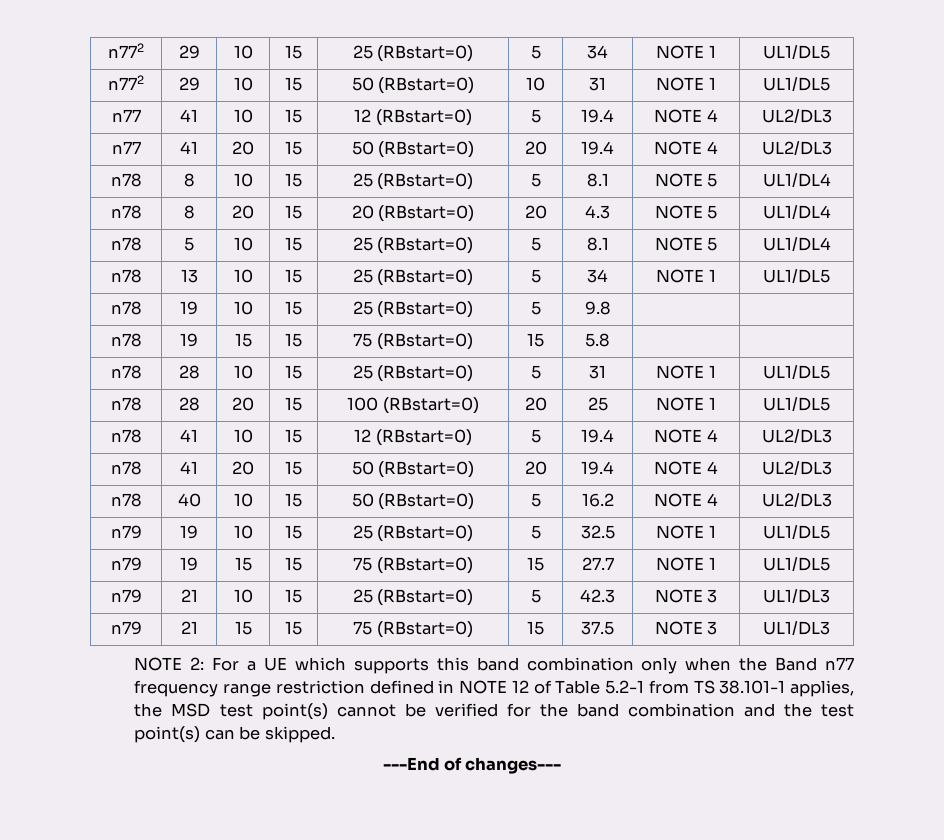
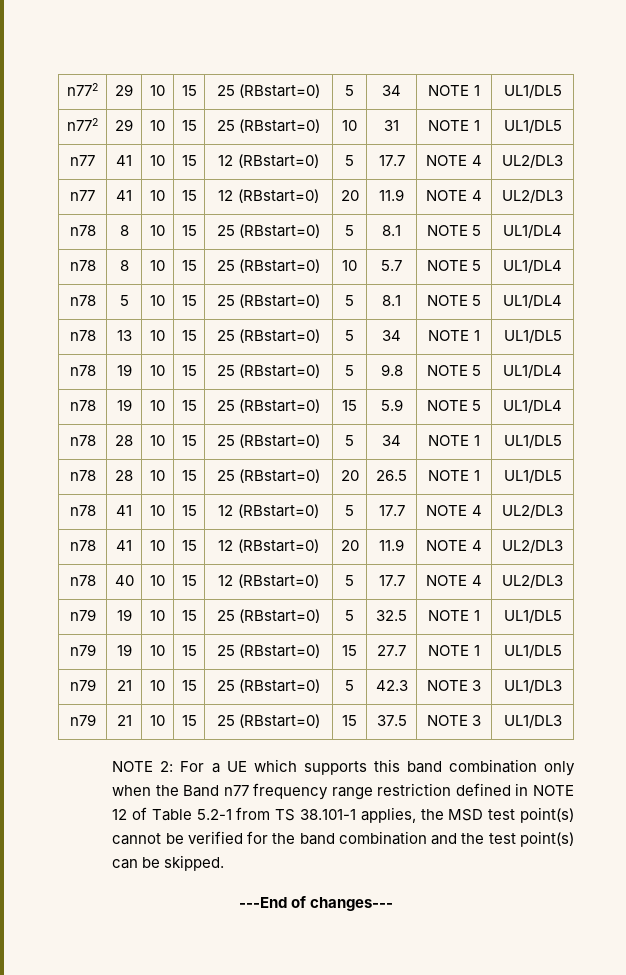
- n772 | 29 | 10 | 15 | 50 (RBstart=0) | 10 | 31 | NOTE 1 | UL1/DL5
+ n772 | 29 | 10 | 15 | 25 (RBstart=0) | 10 | 31 | NOTE 1 | UL1/DL5
- n77 | 41 | 10 | 15 | 12 (RBstart=0) | 5 | 19.4 | NOTE 4 | UL2/DL3
+ n77 | 41 | 10 | 15 | 12 (RBstart=0) | 5 | 17.7 | NOTE 4 | UL2/DL3
- n77 | 41 | 20 | 15 | 50 (RBstart=0) | 20 | 19.4 | NOTE 4 | UL2/DL3
+ n77 | 41 | 10 | 15 | 12 (RBstart=0) | 20 | 11.9 | NOTE 4 | UL2/DL3
- n78 | 8 | 20 | 15 | 20 (RBstart=0) | 20 | 4.3 | NOTE 5 | UL1/DL4
+ n78 | 8 | 10 | 15 | 25 (RBstart=0) | 10 | 5.7 | NOTE 5 | UL1/DL4
- n78 | 19 | 10 | 15 | 25 (RBstart=0) | 5 | 9.8 | |
- n78 | 19 | 15 | 15 | 75 (RBstart=0) | 15 | 5.8 | |
+ n78 | 19 | 10 | 15 | 25 (RBstart=0) | 5 | 9.8 | NOTE 5 | UL1/DL4
+ n78 | 19 | 10 | 15 | 25 (RBstart=0) | 15 | 5.9 | NOTE 5 | UL1/DL4
- n78 | 28 | 10 | 15 | 25 (RBstart=0) | 5 | 31 | NOTE 1 | UL1/DL5
+ n78 | 28 | 10 | 15 | 25 (RBstart=0) | 5 | 34 | NOTE 1 | UL1/DL5
- n78 | 28 | 20 | 15 | 100 (RBstart=0) | 20 | 25 | NOTE 1 | UL1/DL5
+ n78 | 28 | 10 | 15 | 25 (RBstart=0) | 20 | 26.5 | NOTE 1 | UL1/DL5
- n78 | 41 | 10 | 15 | 12 (RBstart=0) | 5 | 19.4 | NOTE 4 | UL2/DL3
+ n78 | 41 | 10 | 15 | 12 (RBstart=0) | 5 | 17.7 | NOTE 4 | UL2/DL3
- n78 | 41 | 20 | 15 | 50 (RBstart=0) | 20 | 19.4 | NOTE 4 | UL2/DL3
+ n78 | 41 | 10 | 15 | 12 (RBstart=0) | 20 | 11.9 | NOTE 4 | UL2/DL3
- n78 | 40 | 10 | 15 | 50 (RBstart=0) | 5 | 16.2 | NOTE 4 | UL2/DL3
+ n78 | 40 | 10 | 15 | 12 (RBstart=0) | 5 | 17.7 | NOTE 4 | UL2/DL3
- n79 | 19 | 15 | 15 | 75 (RBstart=0) | 15 | 27.7 | NOTE 1 | UL1/DL5
+ n79 | 19 | 10 | 15 | 25 (RBstart=0) | 15 | 27.7 | NOTE 1 | UL1/DL5
- n79 | 21 | 15 | 15 | 75 (RBstart=0) | 15 | 37.5 | NOTE 3 | UL1/DL3
+ n79 | 21 | 10 | 15 | 25 (RBstart=0) | 15 | 37.5 | NOTE 3 | UL1/DL3

